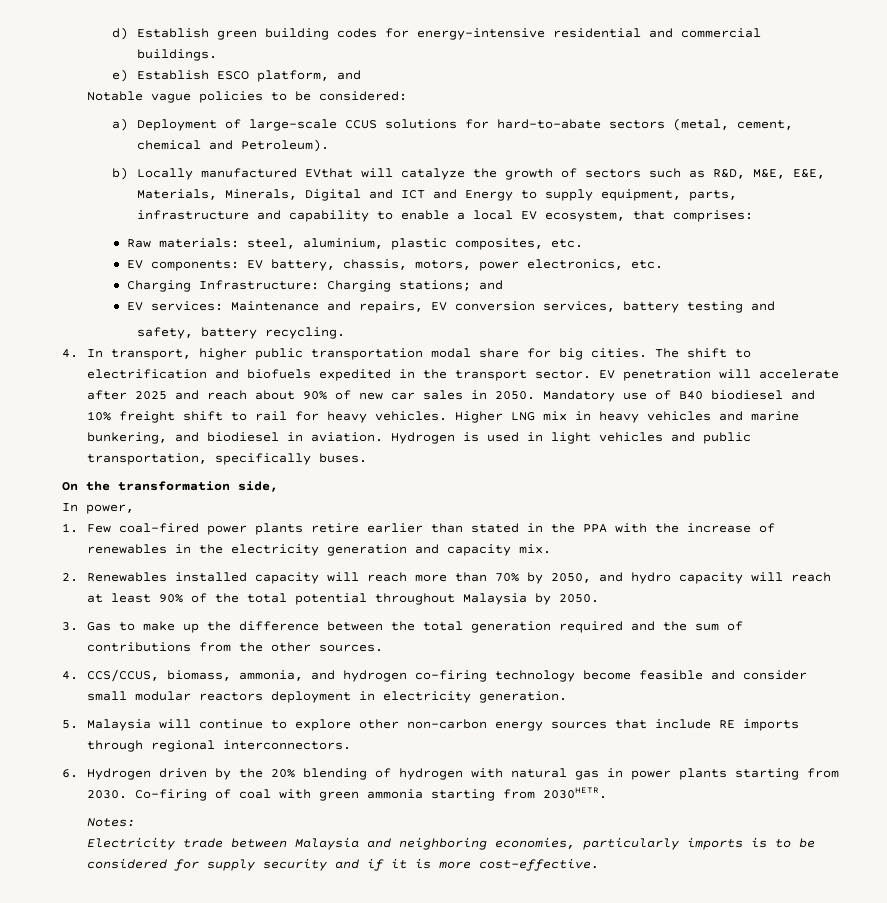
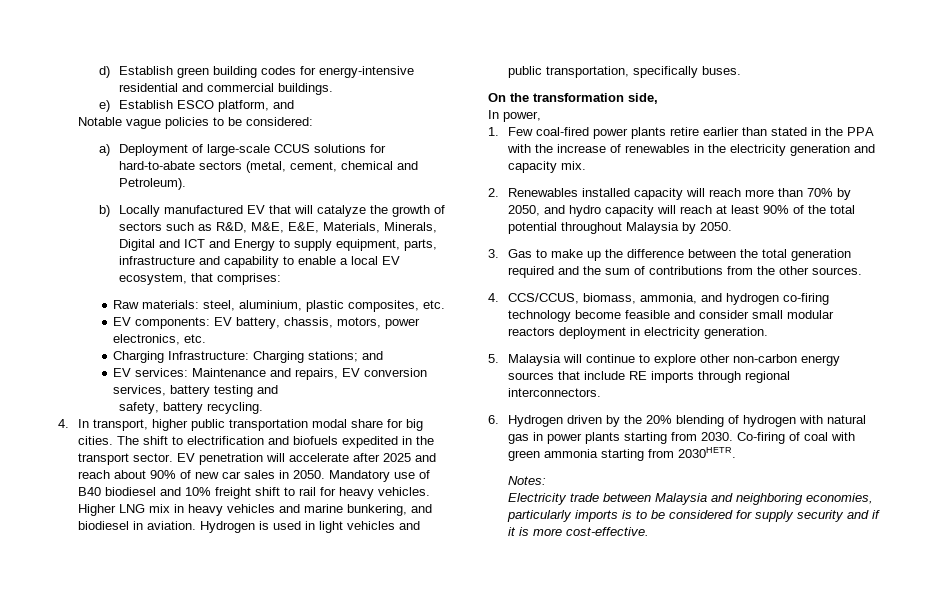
- b) Locally manufactured EVthat will catalyze the growth of sectors such as R&D, M&E, E&E, Materials, Minerals, Digital and ICT and Energy to supply equipment, parts, infrastructure and capability to enable a local EV ecosystem, that comprises:
+ b) Locally manufactured EV that will catalyze the growth of sectors such as R&D, M&E, E&E, Materials, Minerals, Digital and ICT and Energy to supply equipment, parts, infrastructure and capability to enable a local EV ecosystem, that comprises:

